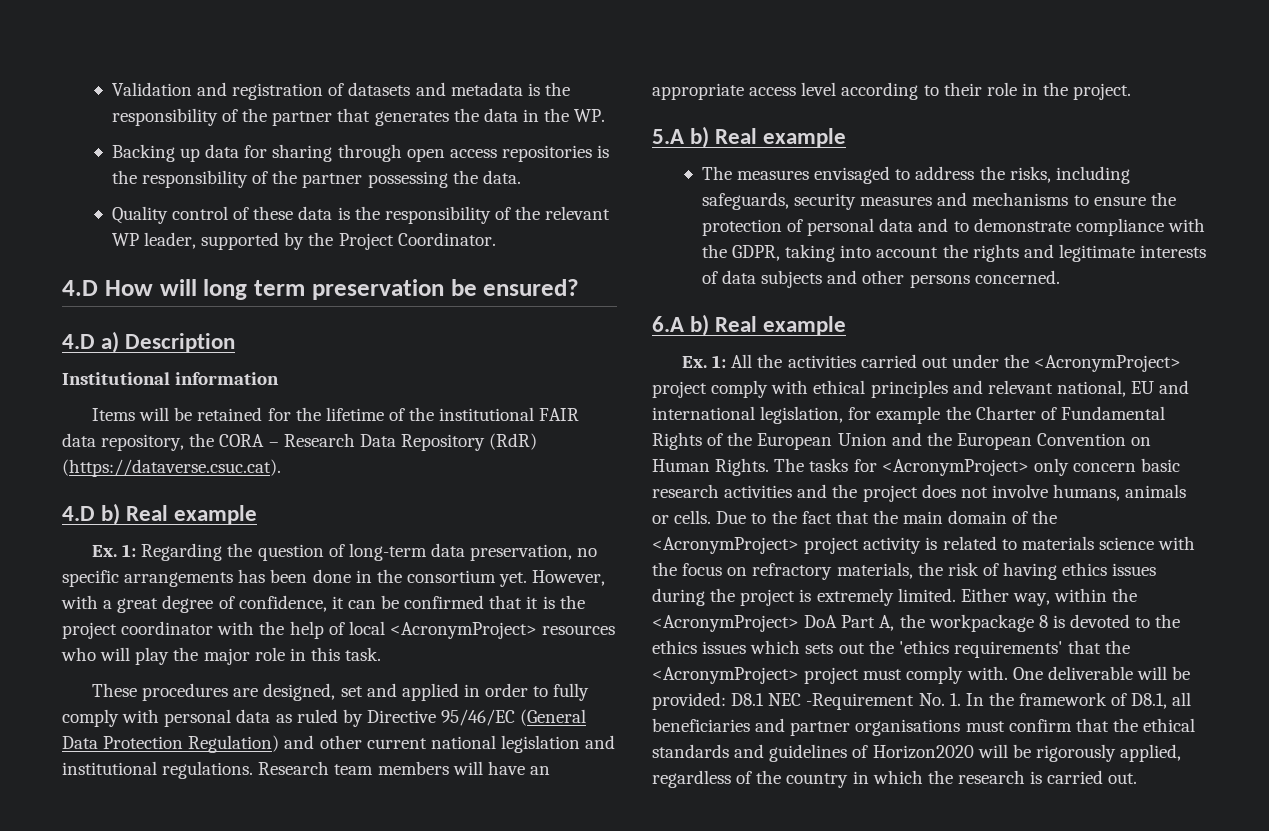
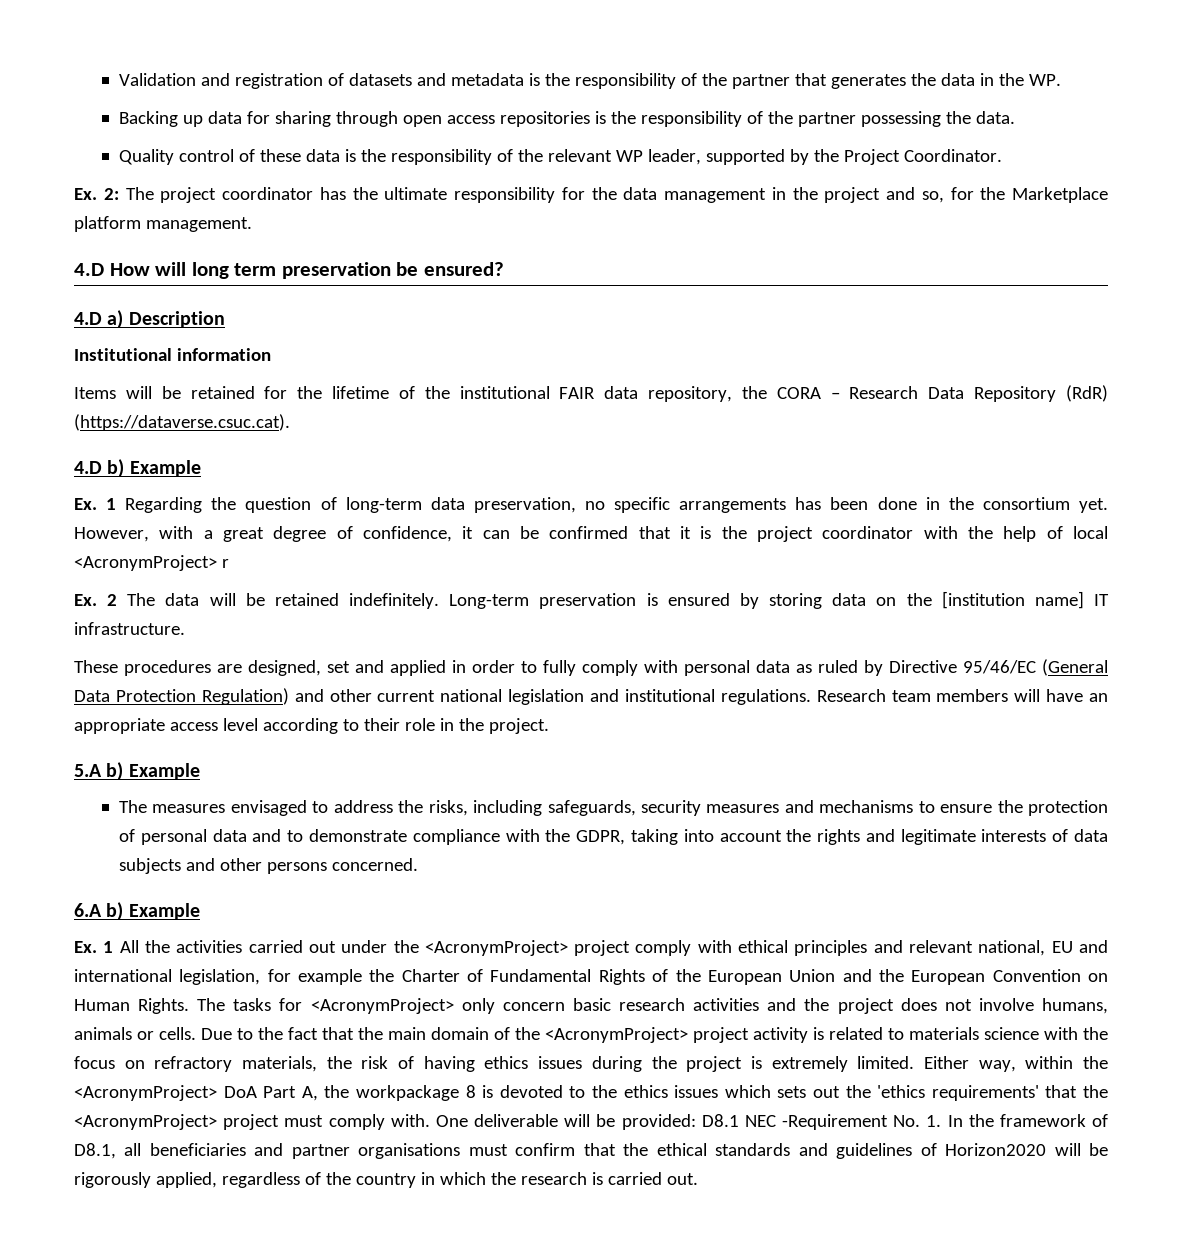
+ Ex. 2: The project coordinator has the ultimate responsibility for the data management in the project and so, for the Marketplace platform management.
- 4.D b) Real example
- Ex. 1: Regarding the question of long-term data preservation, no specific arrangements has been done in the consortium yet.
+ 4.D b) Example
+ Ex. 1 Regarding the question of long-term data preservation, no specific arrangements has been done in the consortium yet.
- However, with a great degree of confidence, it can be confirmed that it is the project coordinator with the help of local <AcronymProject> resources who will play the major role in this task.
+ However, with a great degree of confidence, it can be confirmed that it is the project coordinator with the help of local <AcronymProject> r
+ Ex. 2 The data will be retained indefinitely. Long-term preservation is ensured by storing data on the [institution name] IT infrastructure.
- 5.A b) Real example
+ 5.A b) Example
- 6.A b) Real example
- Ex. 1: All the activities carried out under the <AcronymProject> project comply with ethical principles and relevant national, EU and international legislation, for example the Charter of Fundamental Rights of the European Union and the European Convention on Human Rights.
+ 6.A b) Example
+ Ex. 1 All the activities carried out under the <AcronymProject> project comply with ethical principles and relevant national, EU and international legislation, for example the Charter of Fundamental Rights of the European Union and the European Convention on Human Rights.

